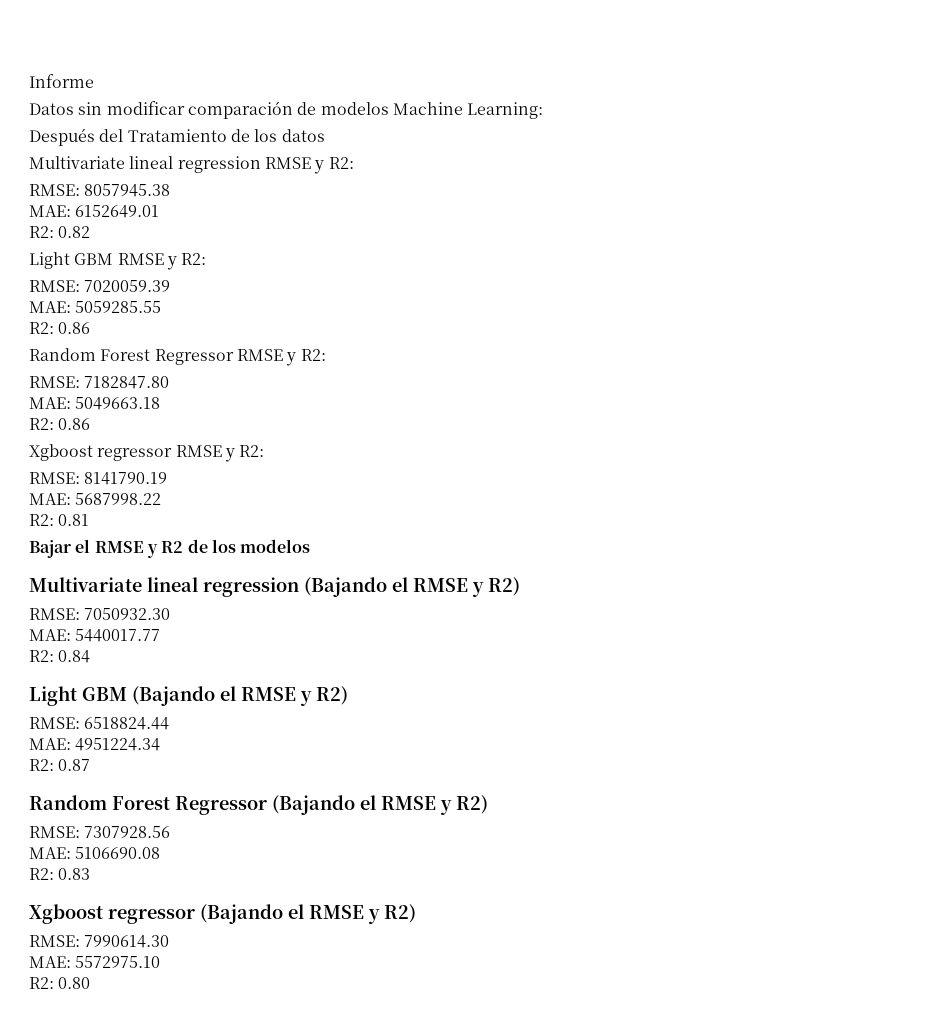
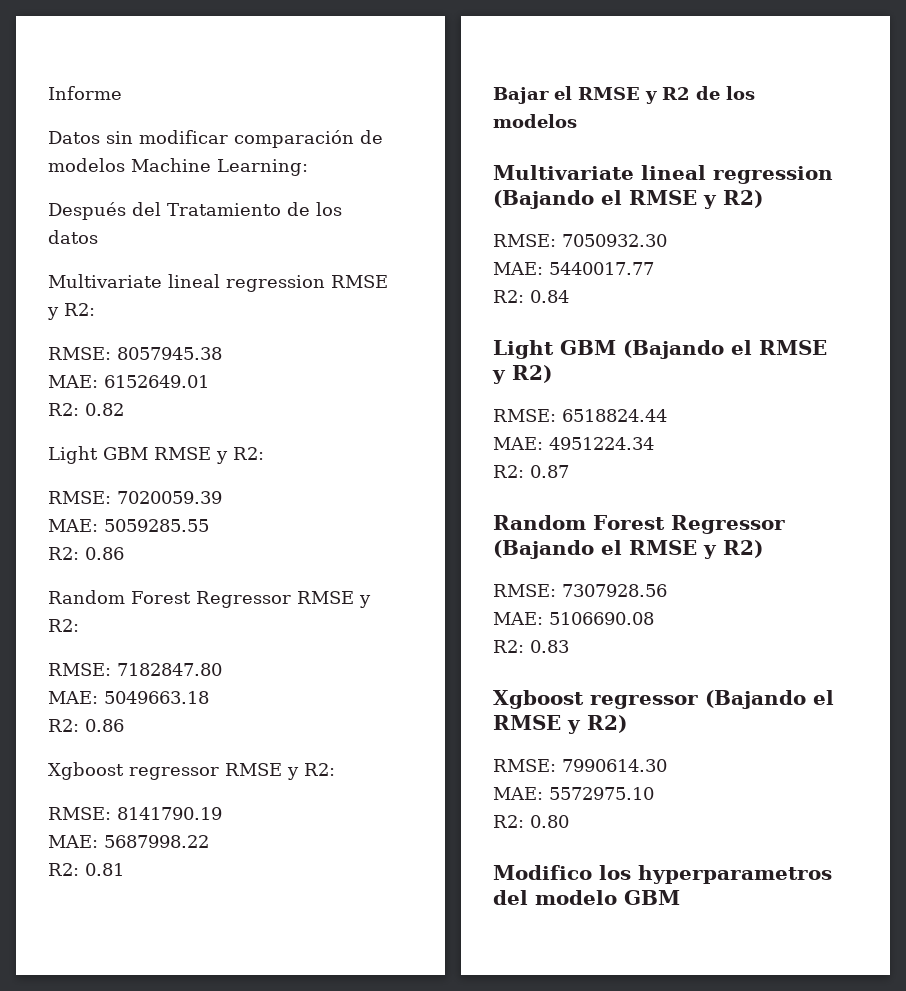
+ Modifico los hyperparametros del modelo GBM

